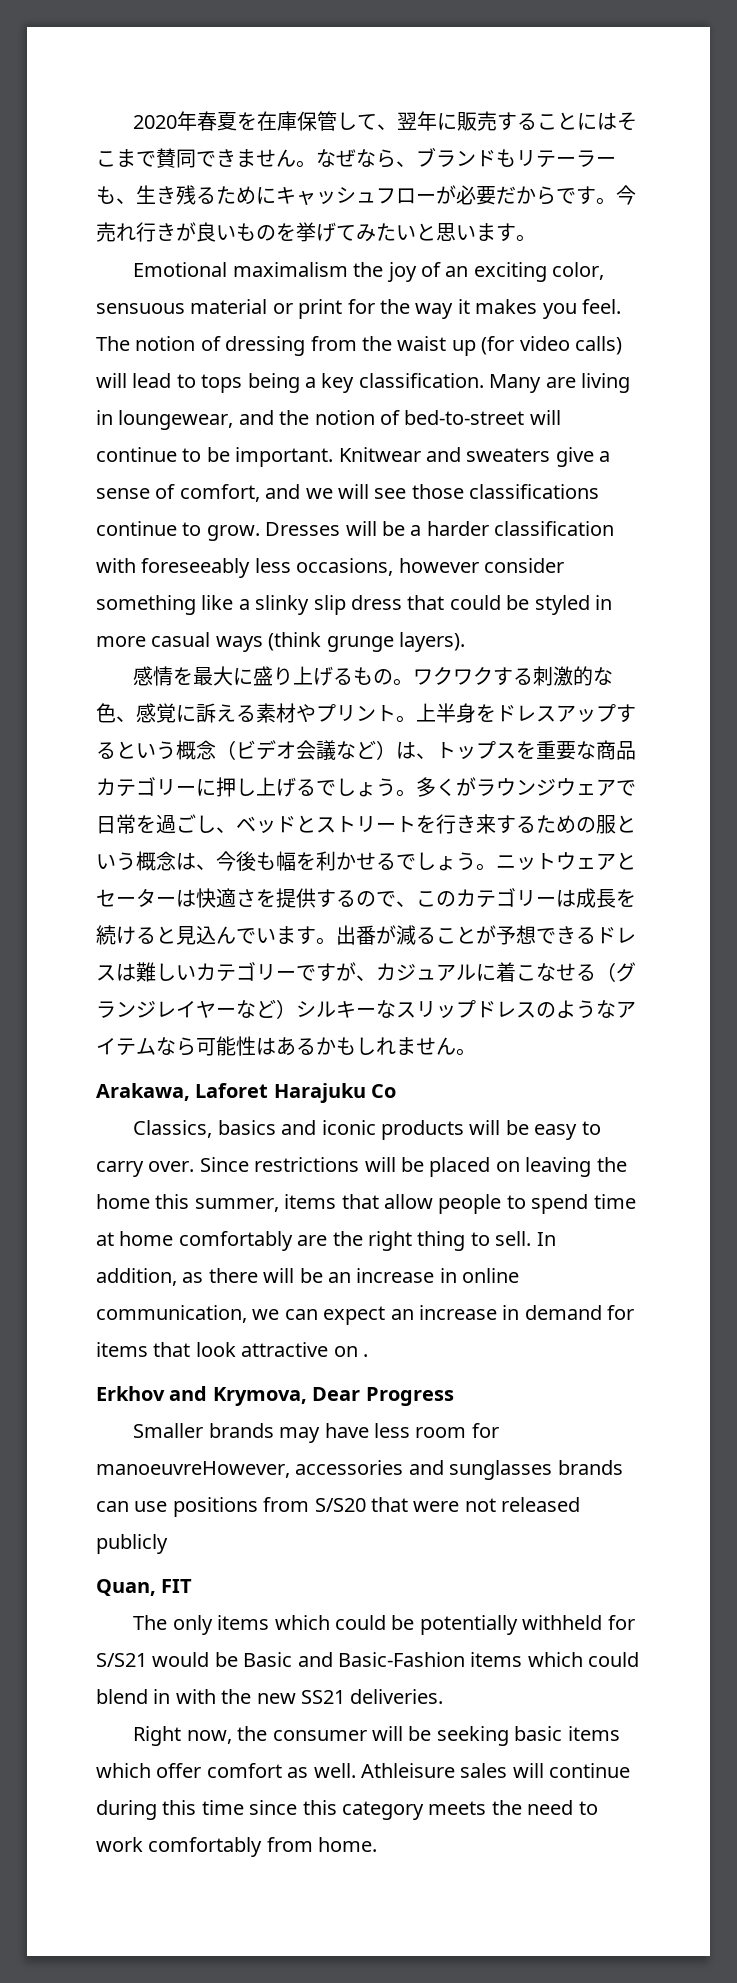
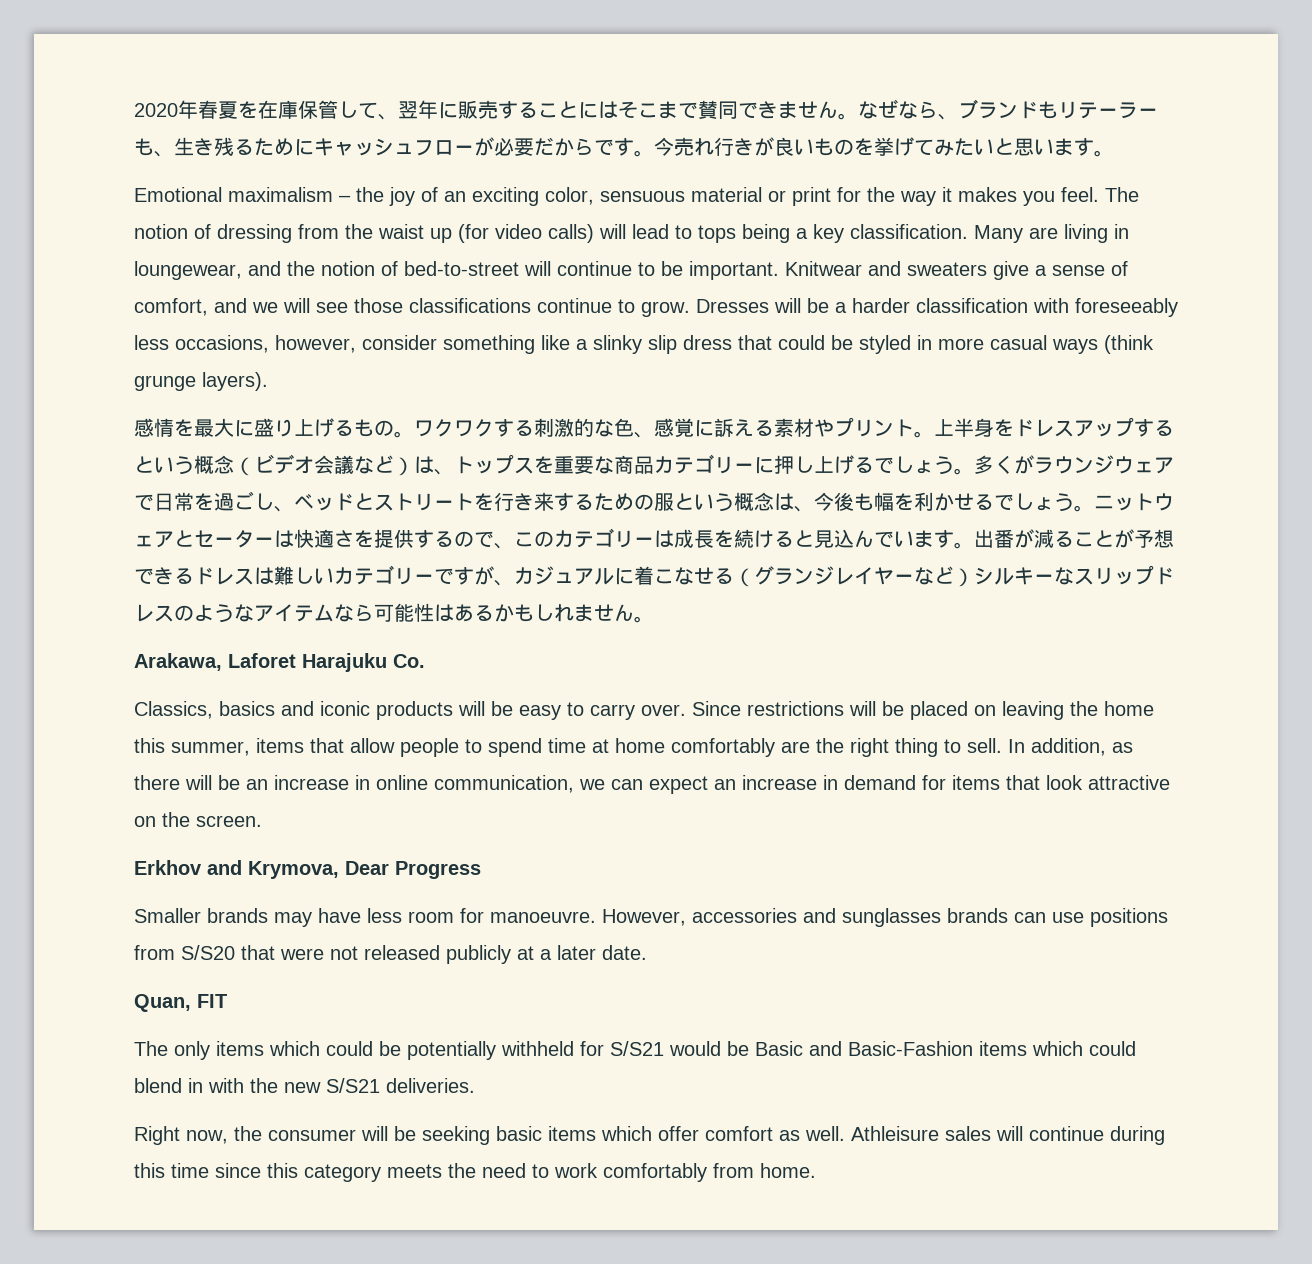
- Emotional maximalism the joy of an exciting color, sensuous material or print for the way it makes you feel.
+ Emotional maximalism – the joy of an exciting color, sensuous material or print for the way it makes you feel.
- Dresses will be a harder classification with foreseeably less occasions, however consider something like a slinky slip dress that could be styled in more casual ways (think grunge layers).
+ Dresses will be a harder classification with foreseeably less occasions, however, consider something like a slinky slip dress that could be styled in more casual ways (think grunge layers).
- Arakawa, Laforet Harajuku Co
+ Arakawa, Laforet Harajuku Co.
- In addition, as there will be an increase in online communication, we can expect an increase in demand for items that look attractive on .
+ In addition, as there will be an increase in online communication, we can expect an increase in demand for items that look attractive on the screen.
- Smaller brands may have less room for manoeuvreHowever, accessories and sunglasses brands can use positions from S/S20 that were not released publicly
+ Smaller brands may have less room for manoeuvre. However, accessories and sunglasses brands can use positions from S/S20 that were not released publicly at a later date.
- The only items which could be potentially withheld for S/S21 would be Basic and Basic-Fashion items which could blend in with the new SS21 deliveries.
+ The only items which could be potentially withheld for S/S21 would be Basic and Basic-Fashion items which could blend in with the new S/S21 deliveries.

